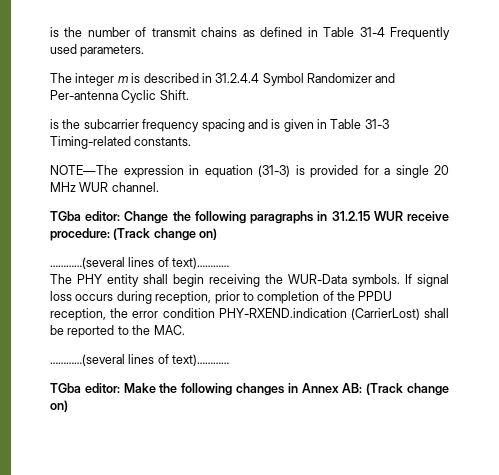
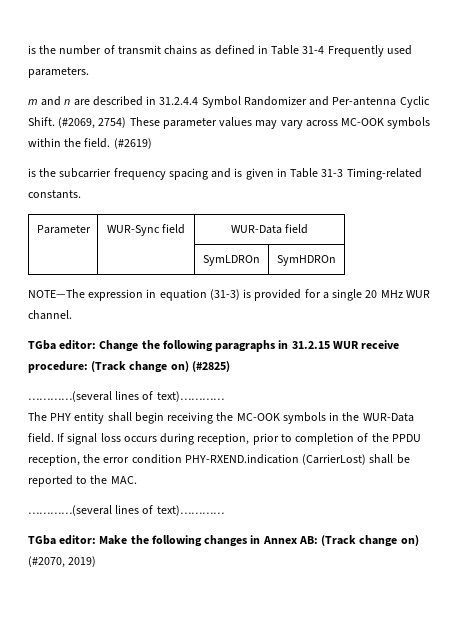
- The integer m is described in 31.2.4.4 Symbol Randomizer and Per-antenna Cyclic Shift.
+ m and n are described in 31.2.4.4 Symbol Randomizer and Per-antenna Cyclic Shift. (#2069, 2754) These parameter values may vary across MC-OOK symbols within the field. (#2619)
+ Parameter | WUR-Sync field | WUR-Data field
+ | | SymLDROn | SymHDROn
- TGba editor: Change the following paragraphs in 31.2.15 WUR receive procedure: (Track change on)
+ TGba editor: Change the following paragraphs in 31.2.15 WUR receive procedure: (Track change on) (#2825)
- The PHY entity shall begin receiving the WUR-Data symbols.
+ The PHY entity shall begin receiving the MC-OOK symbols in the WUR-Data field.
- TGba editor: Make the following changes in Annex AB: (Track change on)
+ TGba editor: Make the following changes in Annex AB: (Track change on) (#2070, 2019)

